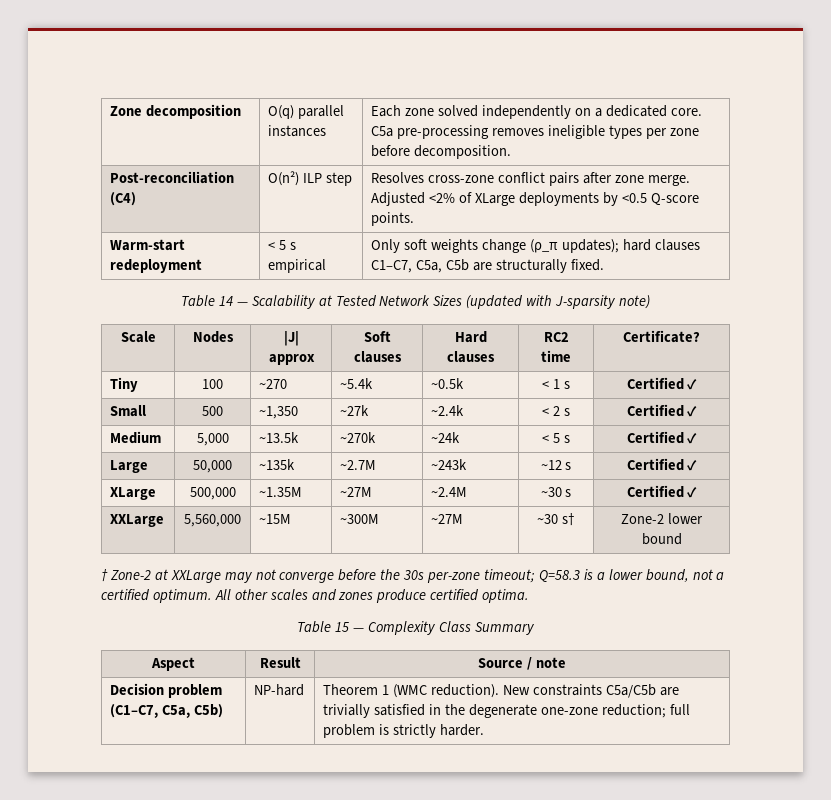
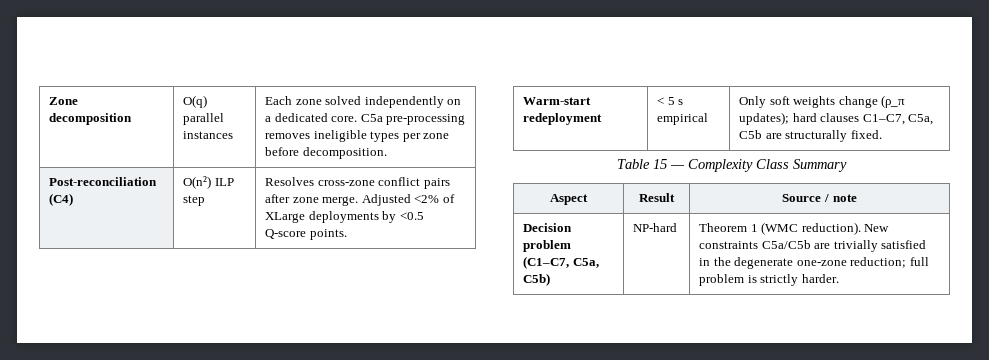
- Table 14 — Scalability at Tested Network Sizes (updated with J-sparsity note)
- Scale | Nodes | |J| approx | Soft clauses | Hard clauses | RC2 time | Certificate?
- Tiny | 100 | ~270 | ~5.4k | ~0.5k | < 1 s | Certified ✓
- Small | 500 | ~1,350 | ~27k | ~2.4k | < 2 s | Certified ✓
- Medium | 5,000 | ~13.5k | ~270k | ~24k | < 5 s | Certified ✓
- Large | 50,000 | ~135k | ~2.7M | ~243k | ~12 s | Certified ✓
- XLarge | 500,000 | ~1.35M | ~27M | ~2.4M | ~30 s | Certified ✓
- XXLarge | 5,560,000 | ~15M | ~300M | ~27M | ~30 s† | Zone-2 lower bound
- † Zone-2 at XXLarge may not converge before the 30s per-zone timeout; Q=58.3 is a lower bound, not a certified optimum. All other scales and zones produce certified optima.

